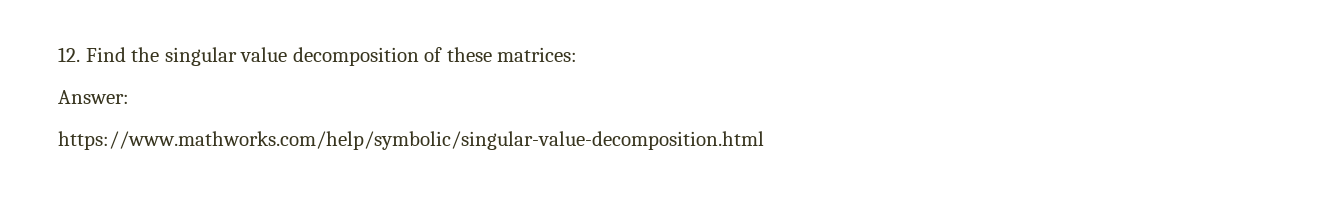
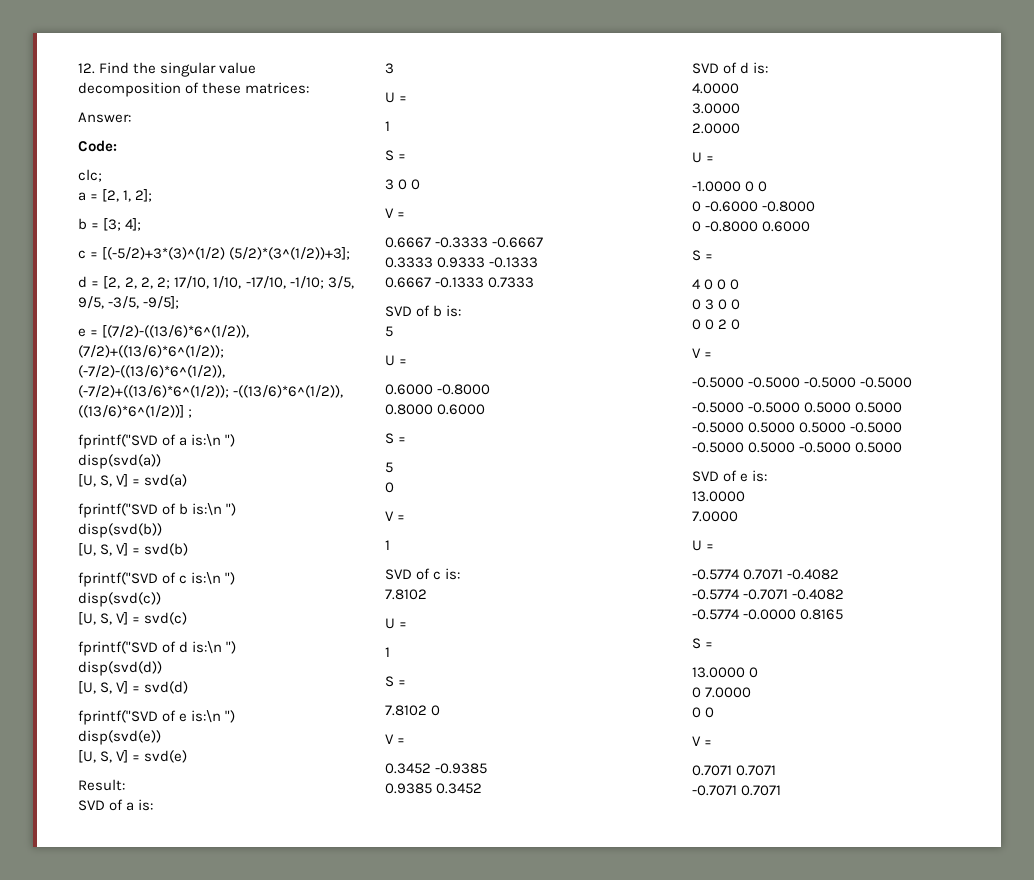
- https://www.mathworks.com/help/symbolic/singular-value-decomposition.html
+ Code:
+ clc;
+ a = [2, 1, 2];
+ b = [3; 4];
+ c = [(-5/2)+3*(3)^(1/2) (5/2)*(3^(1/2))+3];
+ d = [2, 2, 2, 2; 17/10, 1/10, -17/10, -1/10; 3/5, 9/5, -3/5, -9/5];
+ e = [(7/2)-((13/6)*6^(1/2)), (7/2)+((13/6)*6^(1/2)); (-7/2)-((13/6)*6^(1/2)), (-7/2)+((13/6)*6^(1/2)); -((13/6)*6^(1/2)), ((13/6)*6^(1/2))] ;
+ fprintf("SVD of a is:\n ")
+ disp(svd(a))
+ [U, S, V] = svd(a)
+ fprintf("SVD of b is:\n ")
+ disp(svd(b))
+ [U, S, V] = svd(b)
+ fprintf("SVD of c is:\n ")
+ disp(svd(c))
+ [U, S, V] = svd(c)
+ fprintf("SVD of d is:\n ")
+ disp(svd(d))
+ [U, S, V] = svd(d)
+ fprintf("SVD of e is:\n ")
+ disp(svd(e))
+ [U, S, V] = svd(e)
+ Result:
+ SVD of a is:
+ 3
+ U =
+ 1
+ S =
+ 3 0 0
+ V =
+ 0.6667 -0.3333 -0.6667
+ 0.3333 0.9333 -0.1333
+ 0.6667 -0.1333 0.7333
+ SVD of b is:
+ 5
+ U =
+ 0.6000 -0.8000
+ 0.8000 0.6000
+ S =
+ 5
+ 0
+ V =
+ 1
+ SVD of c is:
+ 7.8102
+ U =
+ 1
+ S =
+ 7.8102 0
+ V =
+ 0.3452 -0.9385
+ 0.9385 0.3452
+ SVD of d is:
+ 4.0000
+ 3.0000
+ 2.0000
+ U =
+ -1.0000 0 0
+ 0 -0.6000 -0.8000
+ 0 -0.8000 0.6000
+ S =
+ 4 0 0 0
+ 0 3 0 0
+ 0 0 2 0
+ V =
+ -0.5000 -0.5000 -0.5000 -0.5000
+ -0.5000 -0.5000 0.5000 0.5000
+ -0.5000 0.5000 0.5000 -0.5000
+ -0.5000 0.5000 -0.5000 0.5000
+ SVD of e is:
+ 13.0000
+ 7.0000
+ U =
+ -0.5774 0.7071 -0.4082
+ -0.5774 -0.7071 -0.4082
+ -0.5774 -0.0000 0.8165
+ S =
+ 13.0000 0
+ 0 7.0000
+ 0 0
+ V =
+ 0.7071 0.7071
+ -0.7071 0.7071

